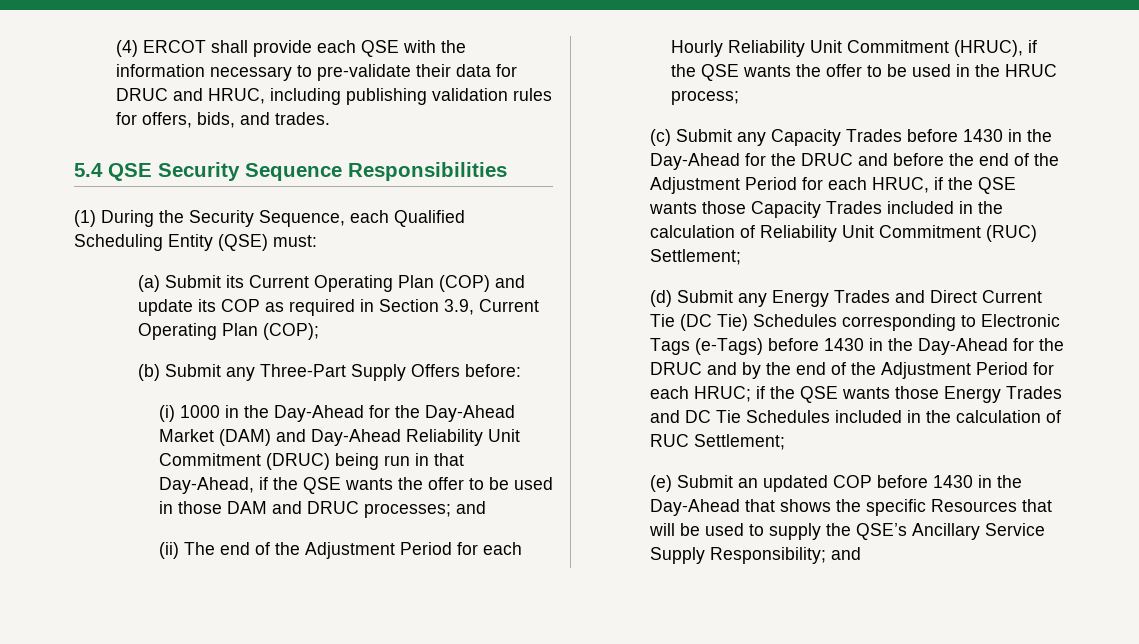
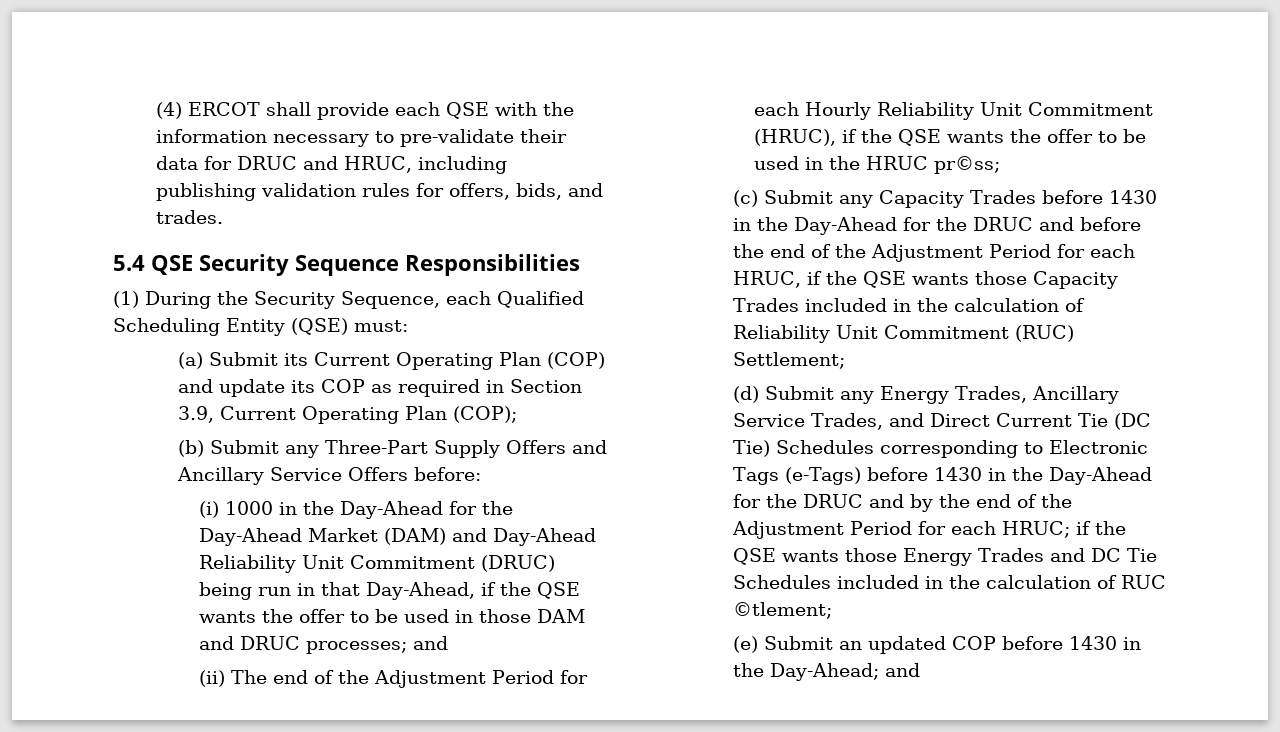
- (b) Submit any Three-Part Supply Offers before:
+ (b) Submit any Three-Part Supply Offers and Ancillary Service Offers before:
- (ii) The end of the Adjustment Period for each Hourly Reliability Unit Commitment (HRUC), if the QSE wants the offer to be used in the HRUC process;
+ (ii) The end of the Adjustment Period for each Hourly Reliability Unit Commitment (HRUC), if the QSE wants the offer to be used in the HRUC pr©ss;
- (d) Submit any Energy Trades and Direct Current Tie (DC Tie) Schedules corresponding to Electronic Tags (e-Tags) before 1430 in the Day-Ahead for the DRUC and by the end of the Adjustment Period for each HRUC; if the QSE wants those Energy Trades and DC Tie Schedules included in the calculation of RUC Settlement;
+ (d) Submit any Energy Trades, Ancillary Service Trades, and Direct Current Tie (DC Tie) Schedules corresponding to Electronic Tags (e-Tags) before 1430 in the Day-Ahead for the DRUC and by the end of the Adjustment Period for each HRUC; if the QSE wants those Energy Trades and DC Tie Schedules included in the calculation of RUC ©tlement;
- (e) Submit an updated COP before 1430 in the Day-Ahead that shows the specific Resources that will be used to supply the QSE’s Ancillary Service Supply Responsibility; and
+ (e) Submit an updated COP before 1430 in the Day-Ahead; and

